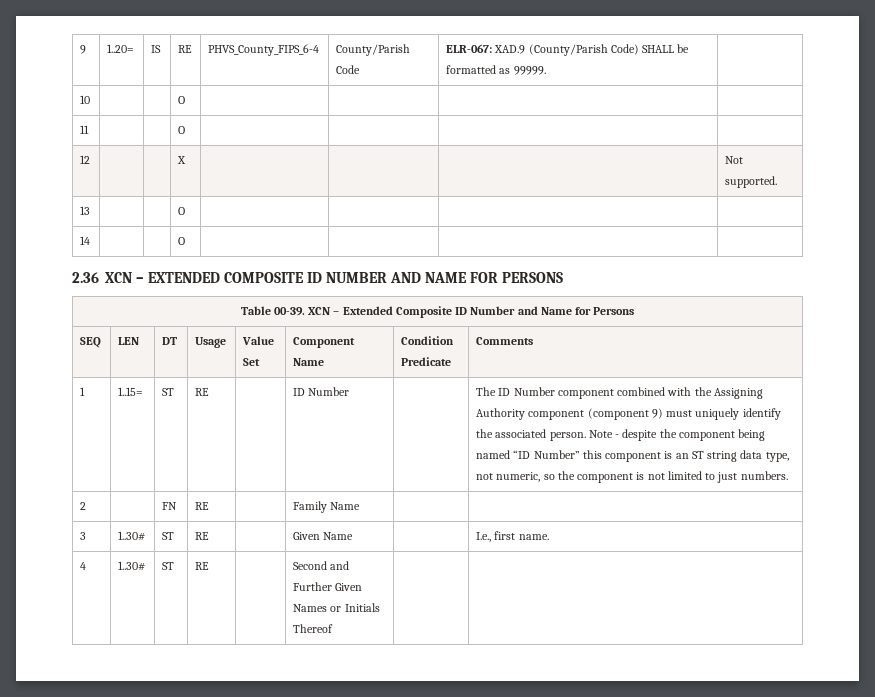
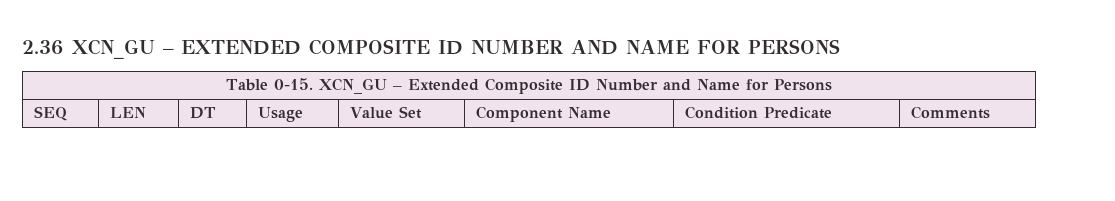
- 9 | 1..20= | IS | RE | PHVS_County_FIPS_6-4 | County/Parish Code | ELR-067: XAD.9 (County/Parish Code) SHALL be formatted as 99999. |
- 10 | | | O | | | |
- 11 | | | O | | | |
- 12 | | | X | | | | Not supported.
- 13 | | | O | | | |
- 14 | | | O | | | |
- 2.36 XCN – EXTENDED COMPOSITE ID NUMBER AND NAME FOR PERSONS
+ 2.36 XCN_GU – EXTENDED COMPOSITE ID NUMBER AND NAME FOR PERSONS
- Table 00-39. XCN – Extended Composite ID Number and Name for Persons
+ Table 0-15. XCN_GU – Extended Composite ID Number and Name for Persons
- 1 | 1..15= | ST | RE | | ID Number | | The ID Number component combined with the Assigning Authority component (component 9) must uniquely identify the associated person. Note - despite the component being named “ID Number” this component is an ST string data type, not numeric, so the component is not limited to just numbers.
- 2 | | FN | RE | | Family Name | |
- 3 | 1..30# | ST | RE | | Given Name | | I.e., first name.
- 4 | 1..30# | ST | RE | | Second and Further Given Names or Initials Thereof | |

